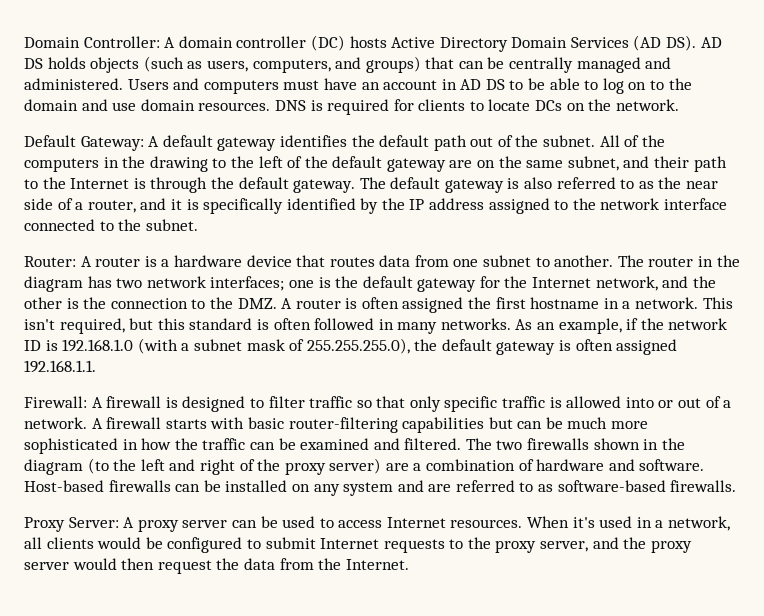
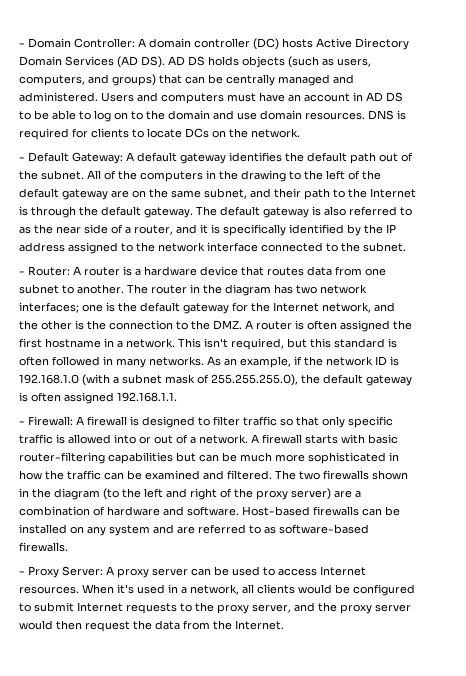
- Domain Controller: A domain controller (DC) hosts Active Directory Domain Services (AD DS). AD DS holds objects (such as users, computers, and groups) that can be centrally managed and administered.
+ - Domain Controller: A domain controller (DC) hosts Active Directory Domain Services (AD DS). AD DS holds objects (such as users, computers, and groups) that can be centrally managed and administered.
- Default Gateway: A default gateway identifies the default path out of the subnet.
+ - Default Gateway: A default gateway identifies the default path out of the subnet.
- Router: A router is a hardware device that routes data from one subnet to another.
+ - Router: A router is a hardware device that routes data from one subnet to another.
- Firewall: A firewall is designed to filter traffic so that only specific traffic is allowed into or out of a network.
+ - Firewall: A firewall is designed to filter traffic so that only specific traffic is allowed into or out of a network.
- Proxy Server: A proxy server can be used to access Internet resources.
+ - Proxy Server: A proxy server can be used to access Internet resources.

